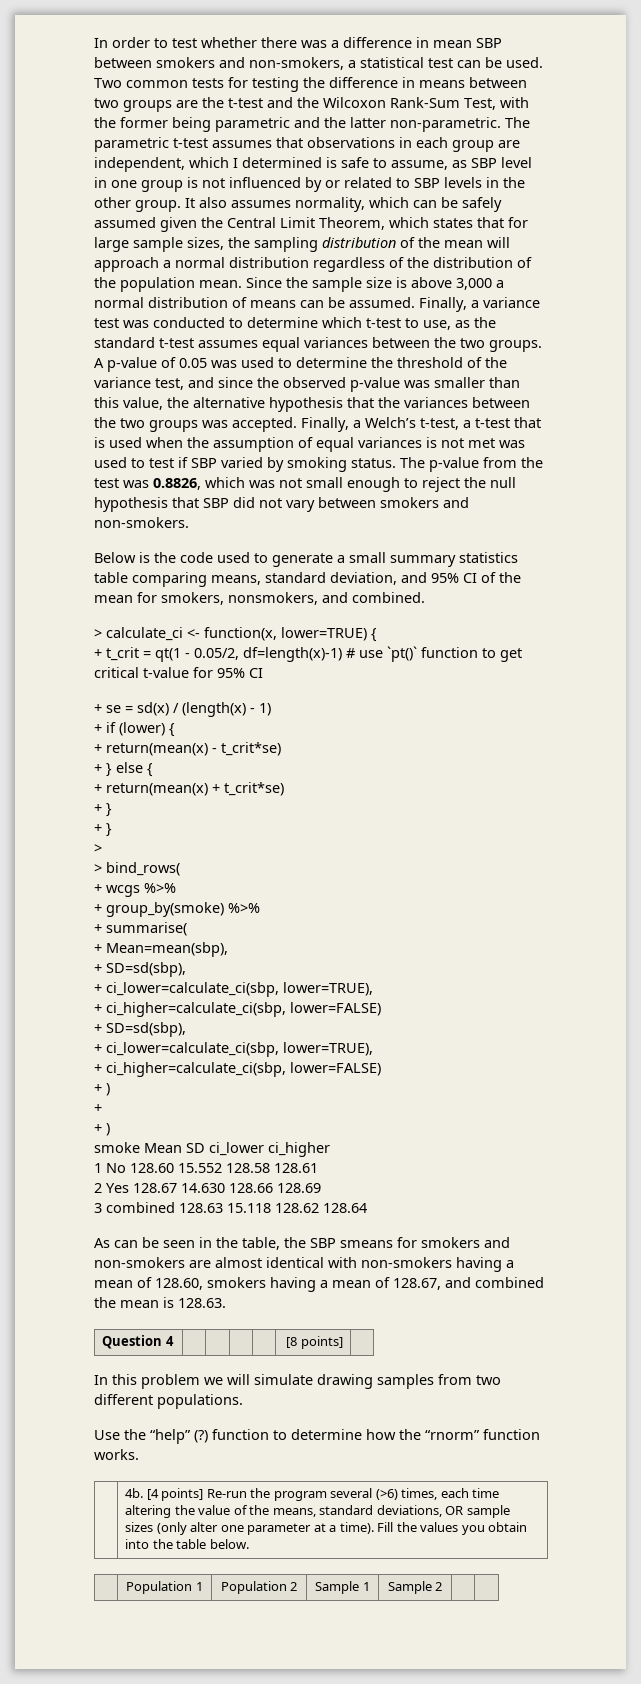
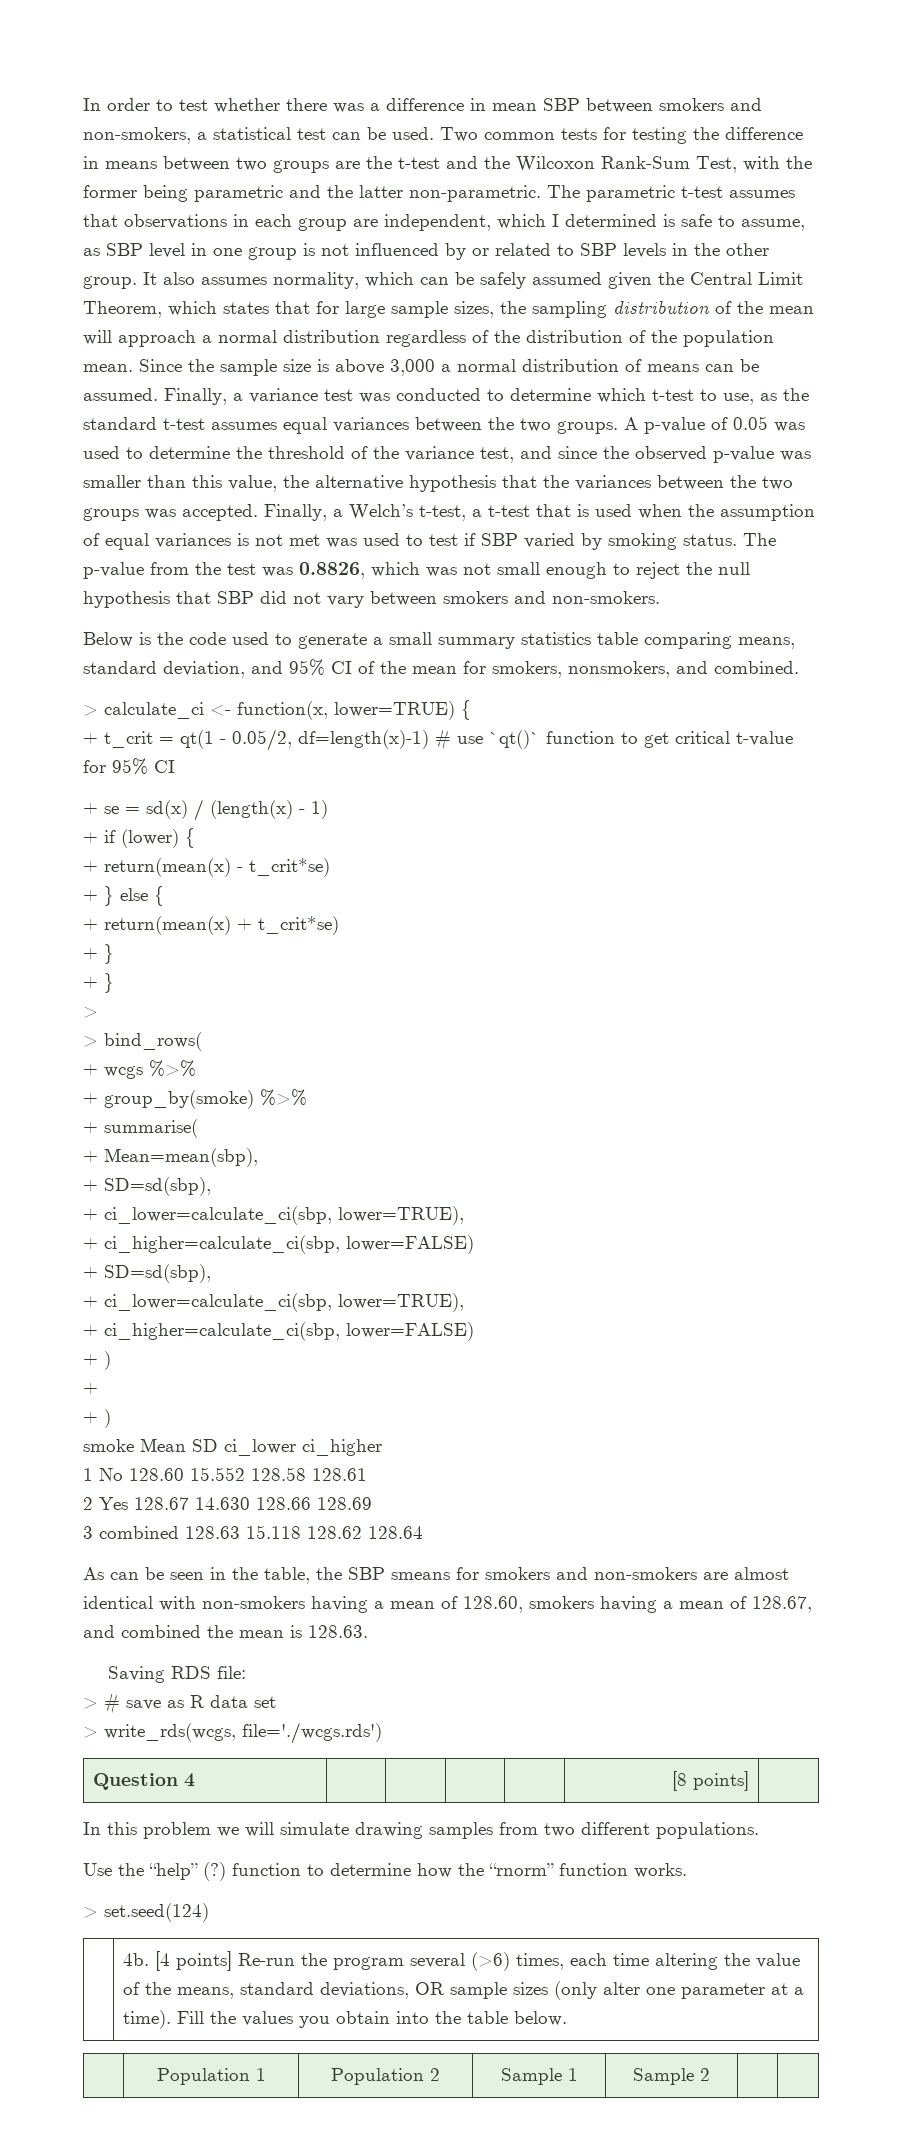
- + t_crit = qt(1 - 0.05/2, df=length(x)-1) # use `pt()` function to get critical t-value for 95% CI
+ + t_crit = qt(1 - 0.05/2, df=length(x)-1) # use `qt()` function to get critical t-value for 95% CI
+ Saving RDS file:
+ > # save as R data set
+ > write_rds(wcgs, file='./wcgs.rds')
+ > set.seed(124)

